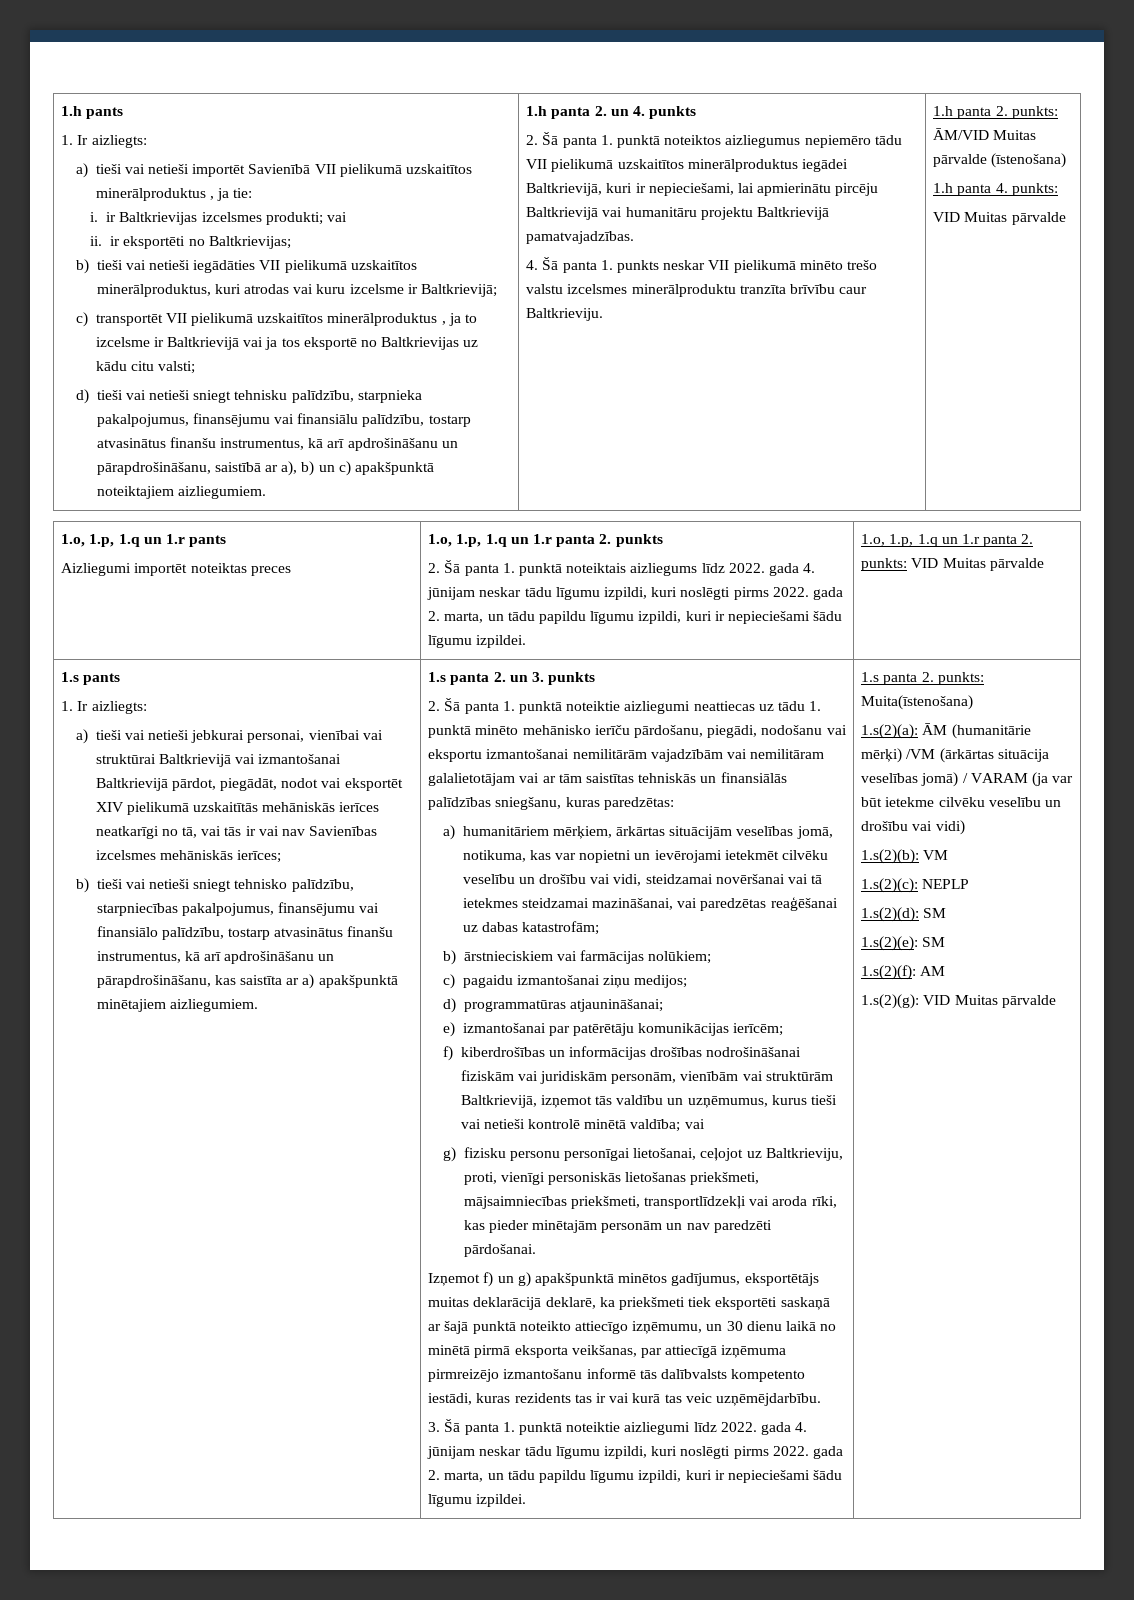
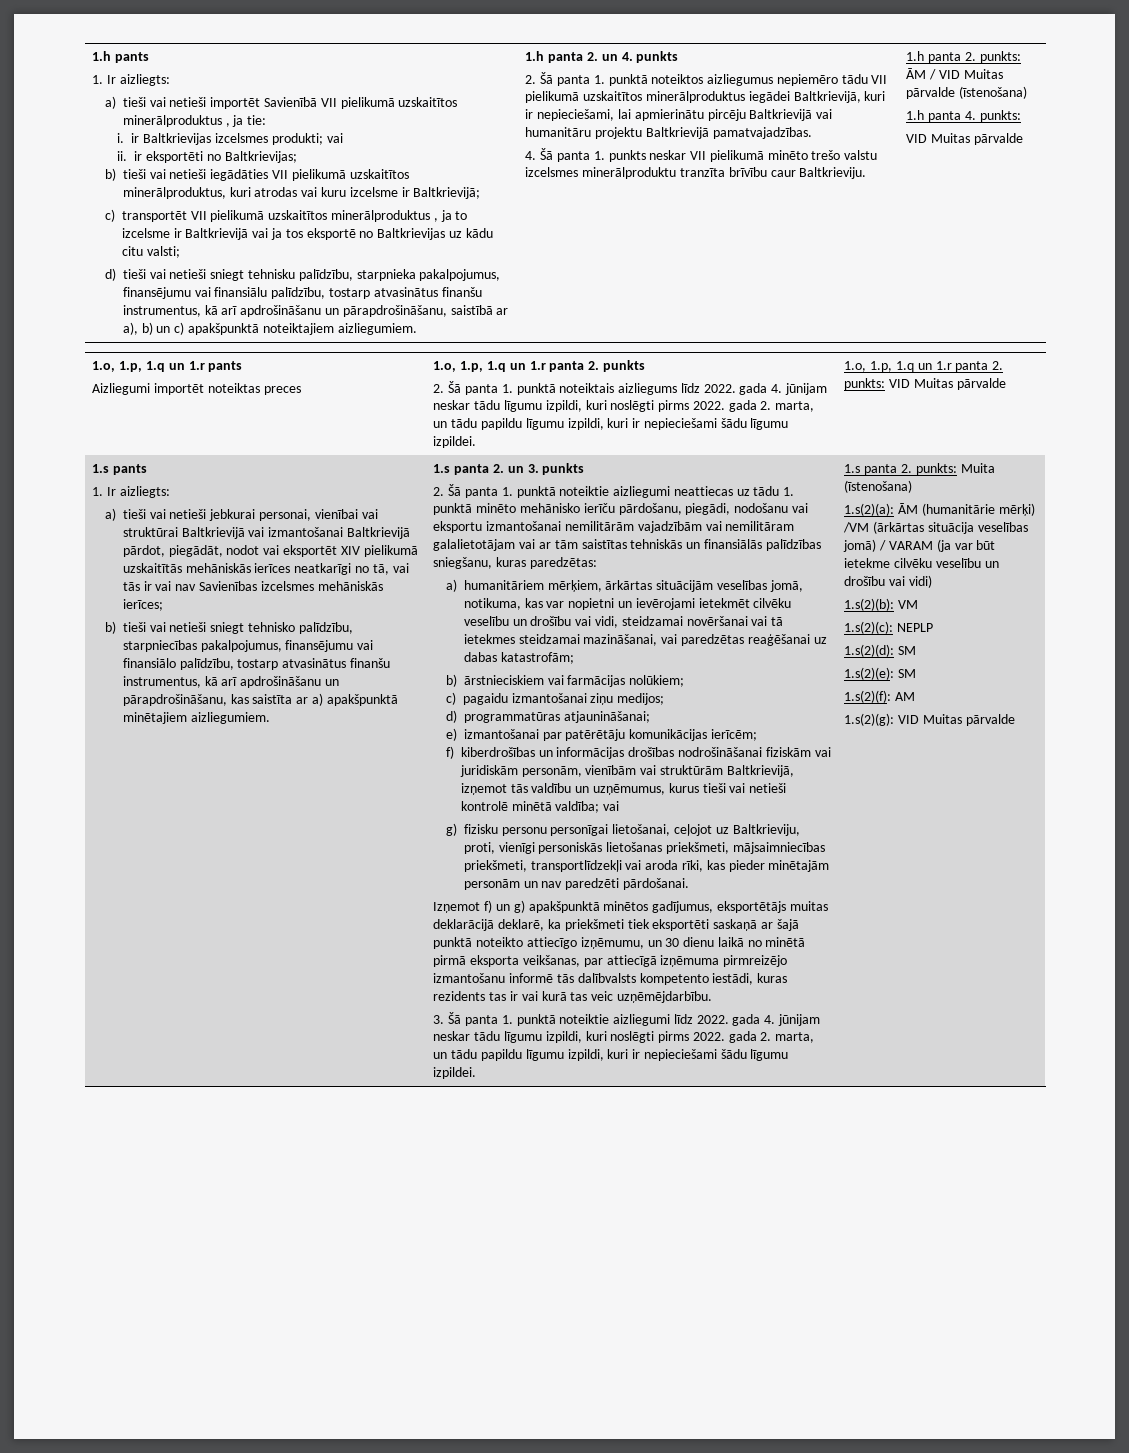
- 1.h panta 2. punkts: ĀM/VID Muitas pārvalde (īstenošana)
+ 1.h panta 2. punkts: ĀM / VID Muitas pārvalde (īstenošana)
- 1.s panta 2. punkts: Muita(īstenošana)
+ 1.s panta 2. punkts: Muita (īstenošana)

